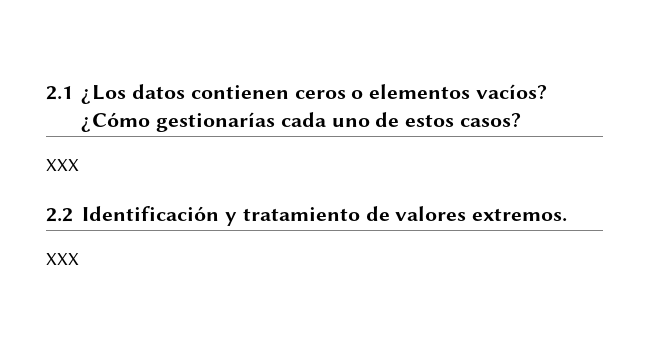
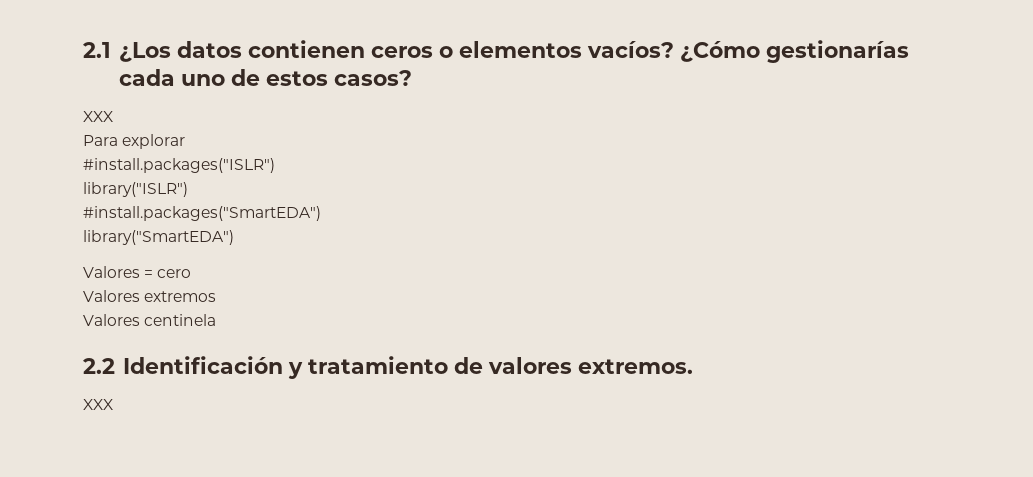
+ Para explorar
+ #install.packages("ISLR")
+ library("ISLR")
+ #install.packages("SmartEDA")
+ library("SmartEDA")
+ Valores = cero
+ Valores extremos
+ Valores centinela

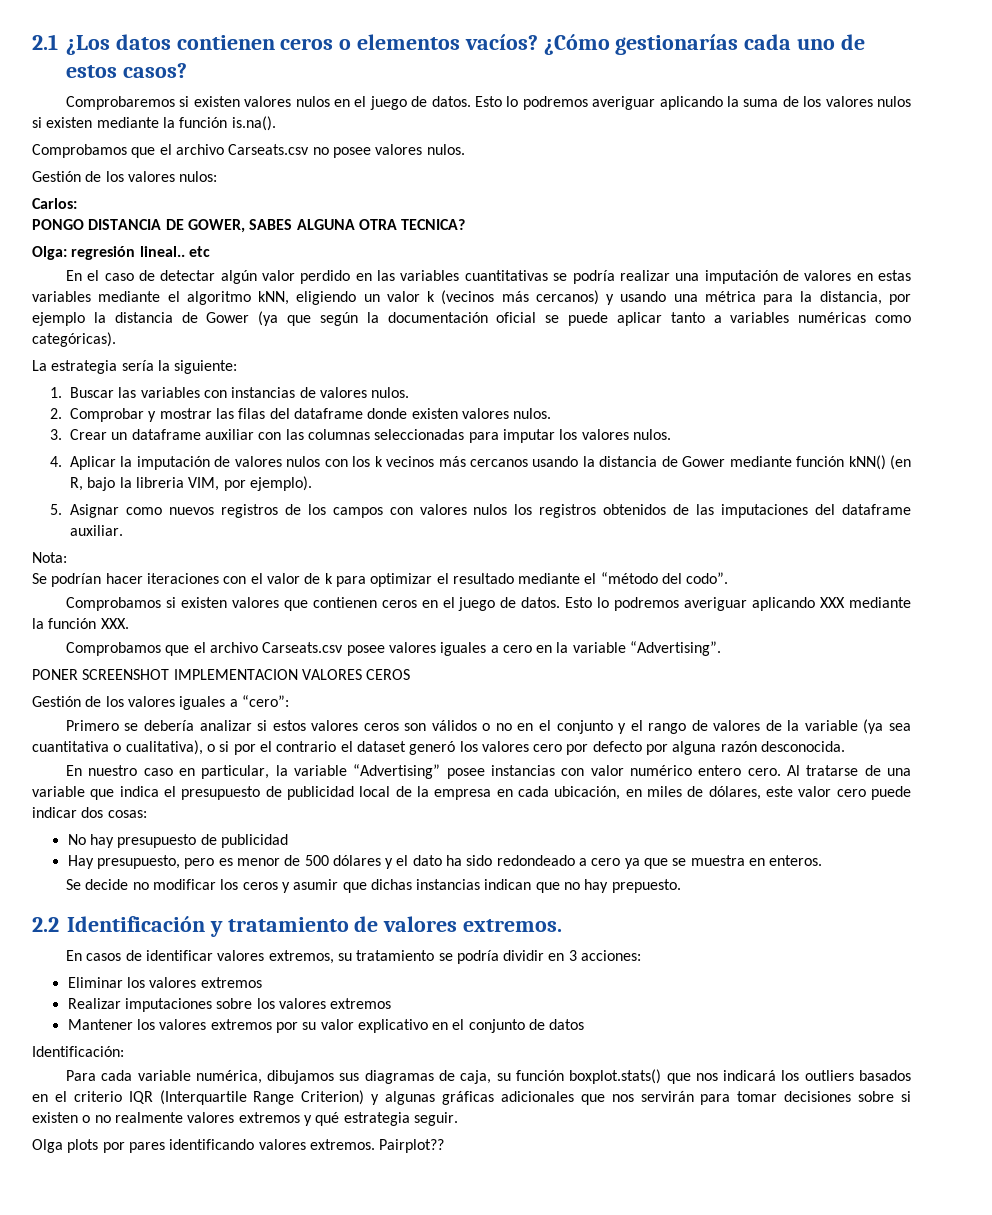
  ¿Cómo gestionarías cada uno de estos casos?
- XXX
- Para explorar
- #install.packages("ISLR")
- library("ISLR")
- #install.packages("SmartEDA")
- library("SmartEDA")
- Valores = cero
- Valores extremos
- Valores centinela
+ Comprobaremos si existen valores nulos en el juego de datos. Esto lo podremos averiguar aplicando la suma de los valores nulos si existen mediante la función is.na().
+ Comprobamos que el archivo Carseats.csv no posee valores nulos.
+ Gestión de los valores nulos:
+ Carlos:
+ PONGO DISTANCIA DE GOWER, SABES ALGUNA OTRA TECNICA?
+ Olga: regresión lineal.. etc
+ En el caso de detectar algún valor perdido en las variables cuantitativas se podría realizar una imputación de valores en estas variables mediante el algoritmo kNN, eligiendo un valor k (vecinos más cercanos) y usando una métrica para la distancia, por ejemplo la distancia de Gower (ya que según la documentación oficial se puede aplicar tanto a variables numéricas como categóricas).
+ La estrategia sería la siguiente:
+ 1. Buscar las variables con instancias de valores nulos.
+ 2. Comprobar y mostrar las filas del dataframe donde existen valores nulos.
+ 3. Crear un dataframe auxiliar con las columnas seleccionadas para imputar los valores nulos.
+ 4. Aplicar la imputación de valores nulos con los k vecinos más cercanos usando la distancia de Gower mediante función kNN() (en R, bajo la libreria VIM, por ejemplo).
+ 5. Asignar como nuevos registros de los campos con valores nulos los registros obtenidos de las imputaciones del dataframe auxiliar.
+ Nota:
+ Se podrían hacer iteraciones con el valor de k para optimizar el resultado mediante el “método del codo”.
+ Comprobamos si existen valores que contienen ceros en el juego de datos. Esto lo podremos averiguar aplicando XXX mediante la función XXX.
+ Comprobamos que el archivo Carseats.csv posee valores iguales a cero en la variable “Advertising”.
+ PONER SCREENSHOT IMPLEMENTACION VALORES CEROS
+ Gestión de los valores iguales a “cero”:
+ Primero se debería analizar si estos valores ceros son válidos o no en el conjunto y el rango de valores de la variable (ya sea cuantitativa o cualitativa), o si por el contrario el dataset generó los valores cero por defecto por alguna razón desconocida.
+ En nuestro caso en particular, la variable “Advertising” posee instancias con valor numérico entero cero. Al tratarse de una variable que indica el presupuesto de publicidad local de la empresa en cada ubicación, en miles de dólares, este valor cero puede indicar dos cosas:
+ No hay presupuesto de publicidad
+ Hay presupuesto, pero es menor de 500 dólares y el dato ha sido redondeado a cero ya que se muestra en enteros.
+ Se decide no modificar los ceros y asumir que dichas instancias indican que no hay prepuesto.
  2.2 Identificación y tratamiento de valores extremos.
- XXX
+ En casos de identificar valores extremos, su tratamiento se podría dividir en 3 acciones:
+ Eliminar los valores extremos
+ Realizar imputaciones sobre los valores extremos
+ Mantener los valores extremos por su valor explicativo en el conjunto de datos
+ Identificación:
+ Para cada variable numérica, dibujamos sus diagramas de caja, su función boxplot.stats() que nos indicará los outliers basados en el criterio IQR (Interquartile Range Criterion) y algunas gráficas adicionales que nos servirán para tomar decisiones sobre si existen o no realmente valores extremos y qué estrategia seguir.
+ Olga plots por pares identificando valores extremos. Pairplot??

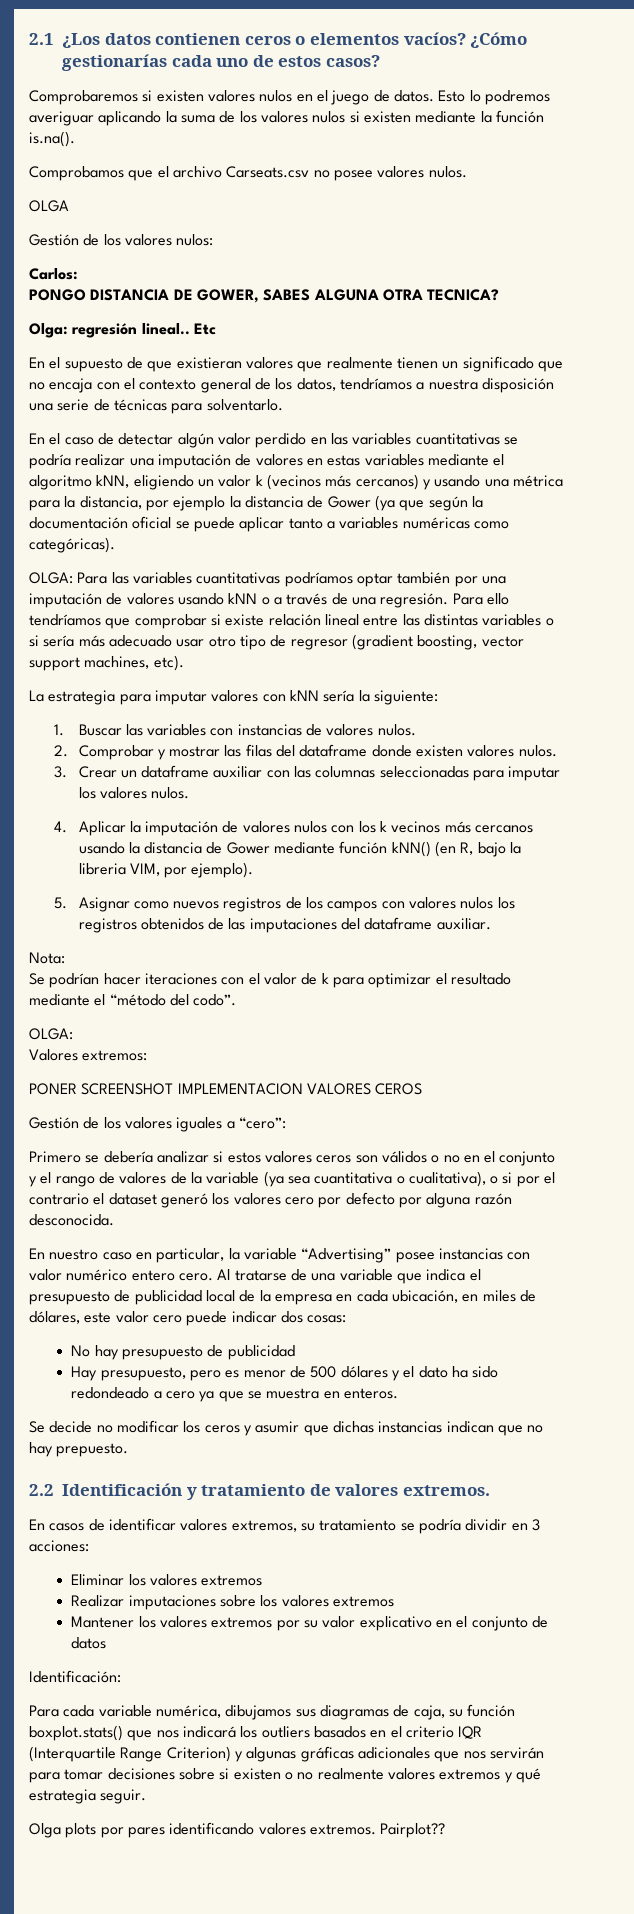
+ OLGA
- Olga: regresión lineal.. etc
+ Olga: regresión lineal.. Etc
+ En el supuesto de que existieran valores que realmente tienen un significado que no encaja con el contexto general de los datos, tendríamos a nuestra disposición una serie de técnicas para solventarlo.
- La estrategia sería la siguiente:
+ OLGA: Para las variables cuantitativas podríamos optar también por una imputación de valores usando kNN o a través de una regresión. Para ello tendríamos que comprobar si existe relación lineal entre las distintas variables o si sería más adecuado usar otro tipo de regresor (gradient boosting, vector support machines, etc).
+ La estrategia para imputar valores con kNN sería la siguiente:
  Se podrían hacer iteraciones con el valor de k para optimizar el resultado mediante el “método del codo”.
- Comprobamos si existen valores que contienen ceros en el juego de datos. Esto lo podremos averiguar aplicando XXX mediante la función XXX.
- Comprobamos que el archivo Carseats.csv posee valores iguales a cero en la variable “Advertising”.
+ OLGA:
+ Valores extremos:

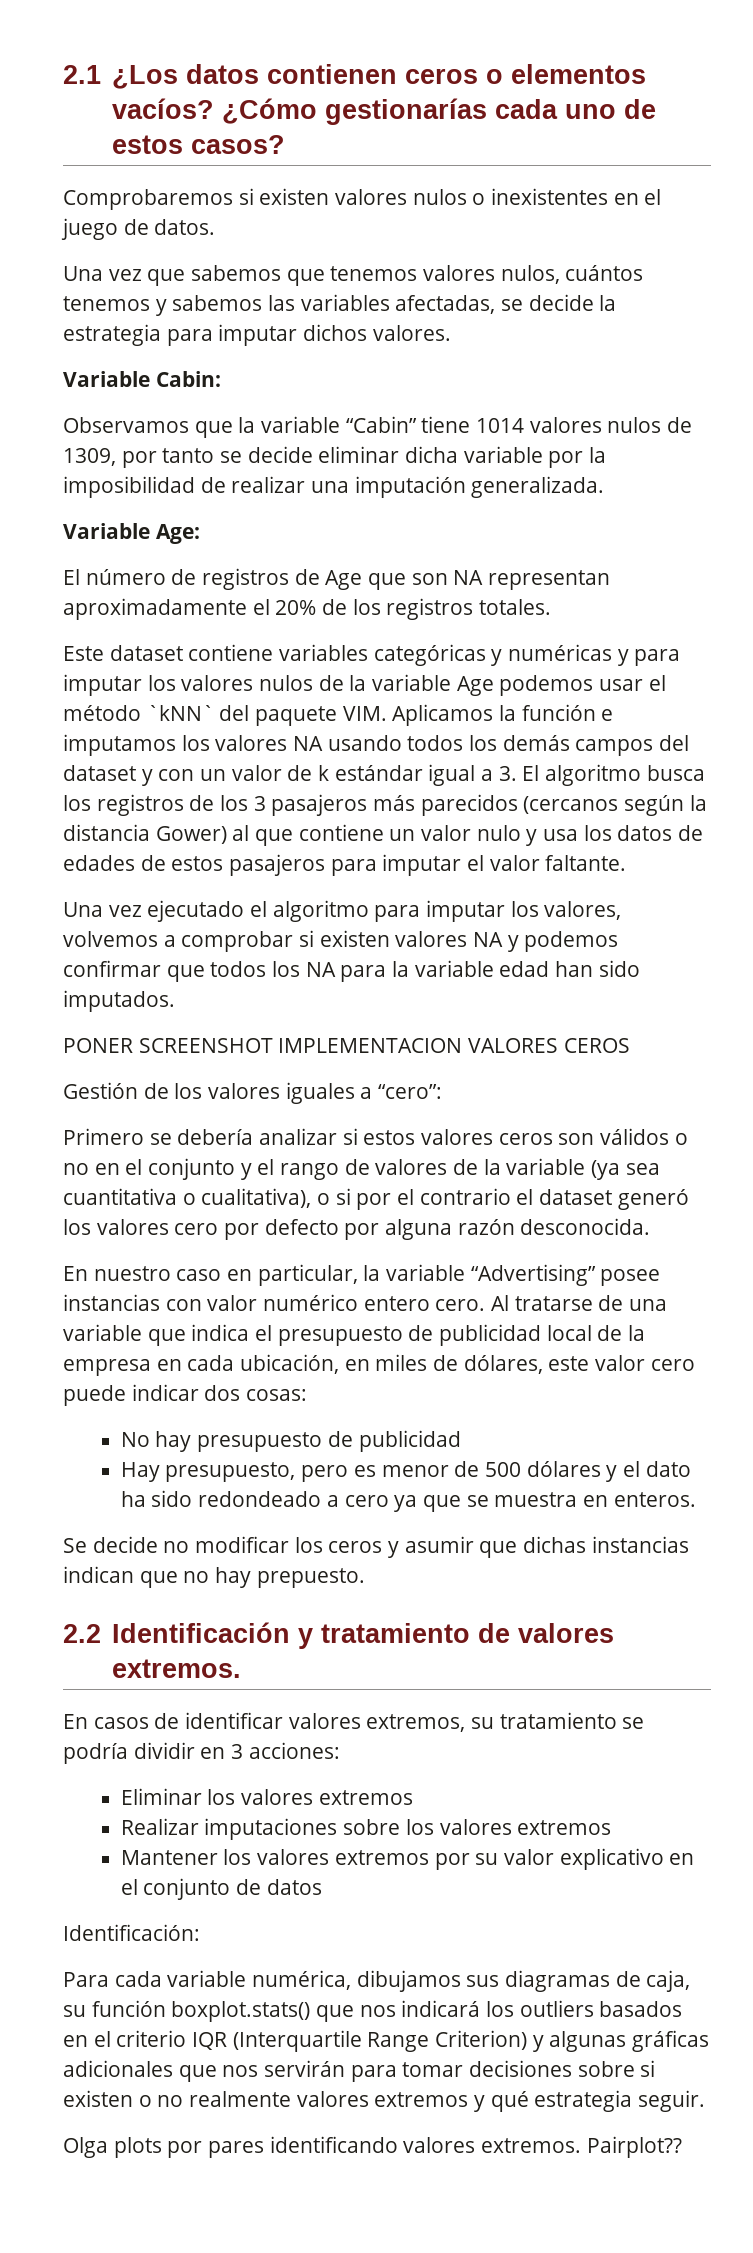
- Comprobaremos si existen valores nulos en el juego de datos. Esto lo podremos averiguar aplicando la suma de los valores nulos si existen mediante la función is.na().
- Comprobamos que el archivo Carseats.csv no posee valores nulos.
- OLGA
- Gestión de los valores nulos:
- Carlos:
- PONGO DISTANCIA DE GOWER, SABES ALGUNA OTRA TECNICA?
- Olga: regresión lineal.. Etc
- En el supuesto de que existieran valores que realmente tienen un significado que no encaja con el contexto general de los datos, tendríamos a nuestra disposición una serie de técnicas para solventarlo.
- En el caso de detectar algún valor perdido en las variables cuantitativas se podría realizar una imputación de valores en estas variables mediante el algoritmo kNN, eligiendo un valor k (vecinos más cercanos) y usando una métrica para la distancia, por ejemplo la distancia de Gower (ya que según la documentación oficial se puede aplicar tanto a variables numéricas como categóricas).
- OLGA: Para las variables cuantitativas podríamos optar también por una imputación de valores usando kNN o a través de una regresión. Para ello tendríamos que comprobar si existe relación lineal entre las distintas variables o si sería más adecuado usar otro tipo de regresor (gradient boosting, vector support machines, etc).
- La estrategia para imputar valores con kNN sería la siguiente:
- 1. Buscar las variables con instancias de valores nulos.
- 2. Comprobar y mostrar las filas del dataframe donde existen valores nulos.
- 3. Crear un dataframe auxiliar con las columnas seleccionadas para imputar los valores nulos.
- 4. Aplicar la imputación de valores nulos con los k vecinos más cercanos usando la distancia de Gower mediante función kNN() (en R, bajo la libreria VIM, por ejemplo).
- 5. Asignar como nuevos registros de los campos con valores nulos los registros obtenidos de las imputaciones del dataframe auxiliar.
- Nota:
- Se podrían hacer iteraciones con el valor de k para optimizar el resultado mediante el “método del codo”.
- OLGA:
- Valores extremos:
+ Comprobaremos si existen valores nulos o inexistentes en el juego de datos.
+ Una vez que sabemos que tenemos valores nulos, cuántos tenemos y sabemos las variables afectadas, se decide la estrategia para imputar dichos valores.
+ Variable Cabin:
+ Observamos que la variable “Cabin” tiene 1014 valores nulos de 1309, por tanto se decide eliminar dicha variable por la imposibilidad de realizar una imputación generalizada.
+ Variable Age:
+ El número de registros de Age que son NA representan aproximadamente el 20% de los registros totales.
+ Este dataset contiene variables categóricas y numéricas y para imputar los valores nulos de la variable Age podemos usar el método `kNN` del paquete VIM. Aplicamos la función e imputamos los valores NA usando todos los demás campos del dataset y con un valor de k estándar igual a 3. El algoritmo busca los registros de los 3 pasajeros más parecidos (cercanos según la distancia Gower) al que contiene un valor nulo y usa los datos de edades de estos pasajeros para imputar el valor faltante.
+ Una vez ejecutado el algoritmo para imputar los valores, volvemos a comprobar si existen valores NA y podemos confirmar que todos los NA para la variable edad han sido imputados.

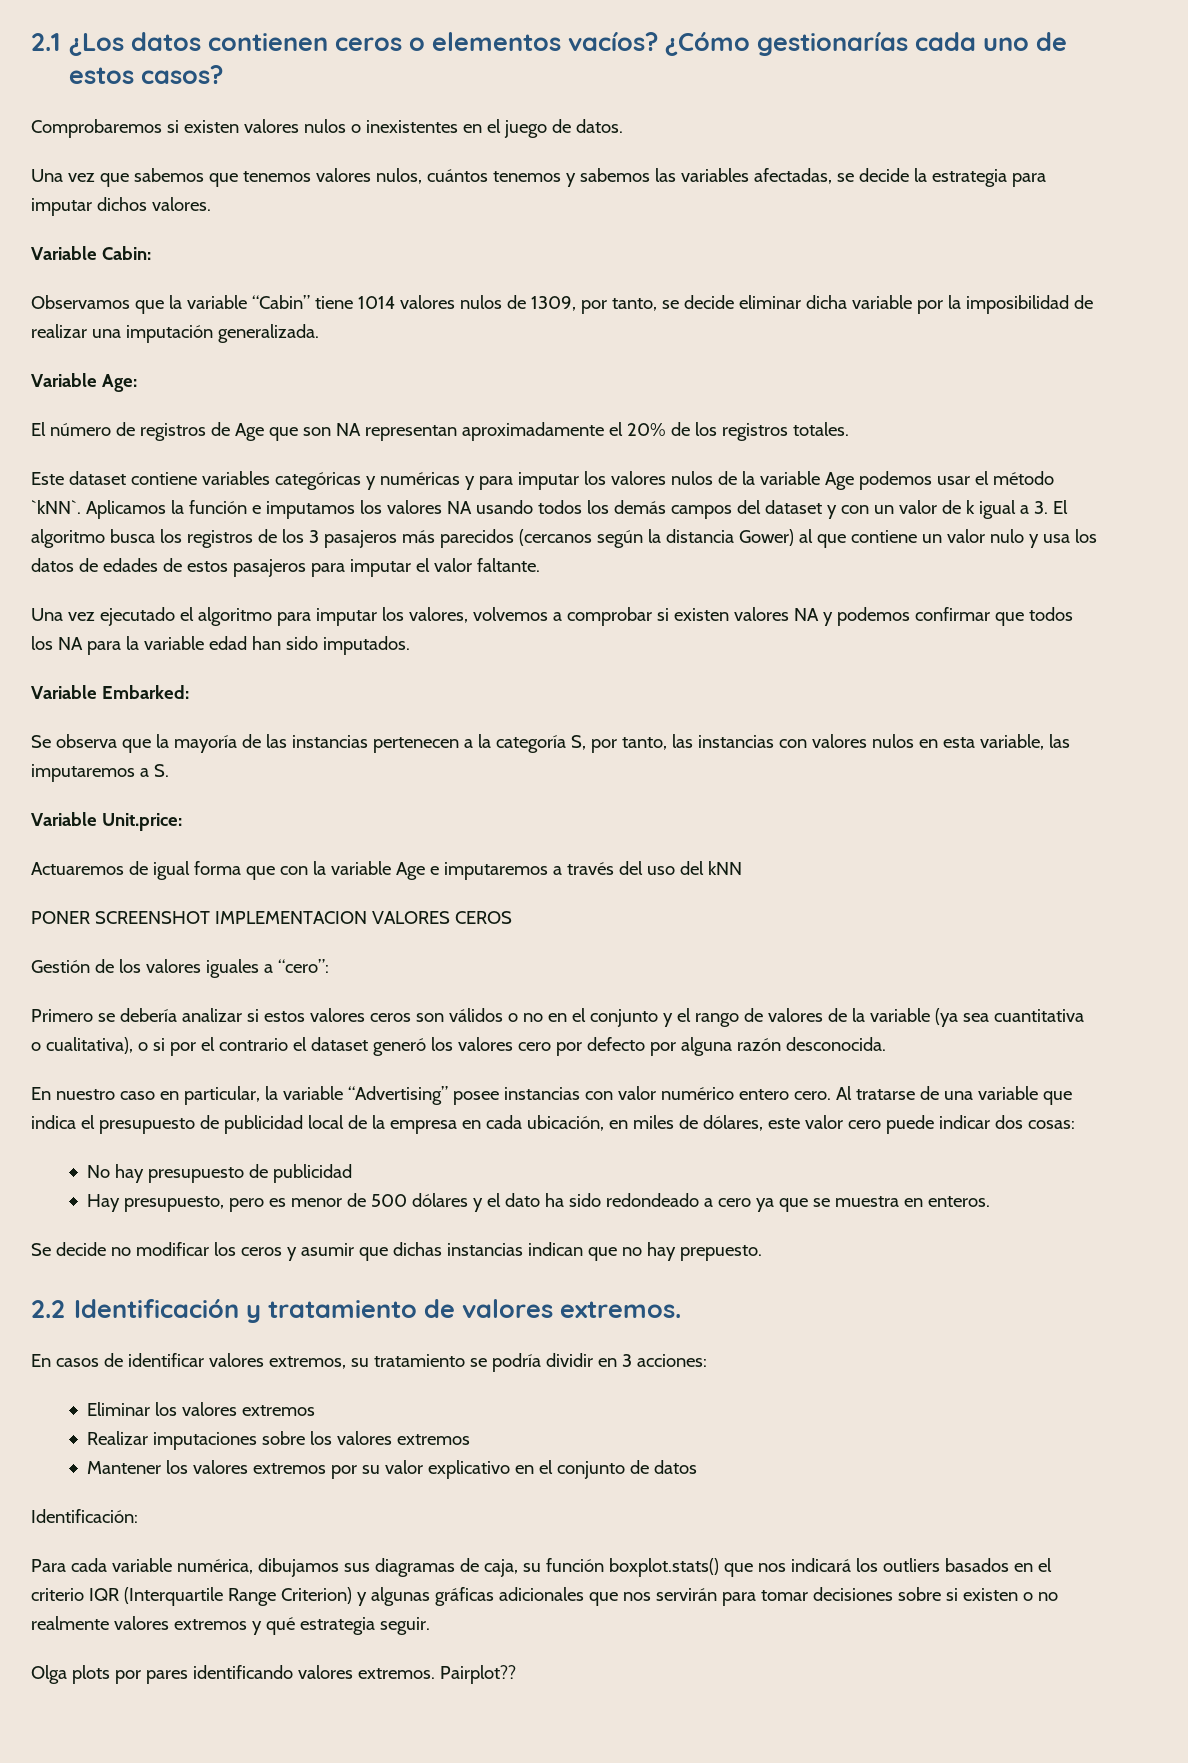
- Observamos que la variable “Cabin” tiene 1014 valores nulos de 1309, por tanto se decide eliminar dicha variable por la imposibilidad de realizar una imputación generalizada.
+ Observamos que la variable “Cabin” tiene 1014 valores nulos de 1309, por tanto, se decide eliminar dicha variable por la imposibilidad de realizar una imputación generalizada.
- Este dataset contiene variables categóricas y numéricas y para imputar los valores nulos de la variable Age podemos usar el método `kNN` del paquete VIM. Aplicamos la función e imputamos los valores NA usando todos los demás campos del dataset y con un valor de k estándar igual a 3. El algoritmo busca los registros de los 3 pasajeros más parecidos (cercanos según la distancia Gower) al que contiene un valor nulo y usa los datos de edades de estos pasajeros para imputar el valor faltante.
+ Este dataset contiene variables categóricas y numéricas y para imputar los valores nulos de la variable Age podemos usar el método `kNN`. Aplicamos la función e imputamos los valores NA usando todos los demás campos del dataset y con un valor de k igual a 3. El algoritmo busca los registros de los 3 pasajeros más parecidos (cercanos según la distancia Gower) al que contiene un valor nulo y usa los datos de edades de estos pasajeros para imputar el valor faltante.
+ Variable Embarked:
+ Se observa que la mayoría de las instancias pertenecen a la categoría S, por tanto, las instancias con valores nulos en esta variable, las imputaremos a S.
+ Variable Unit.price:
+ Actuaremos de igual forma que con la variable Age e imputaremos a través del uso del kNN

